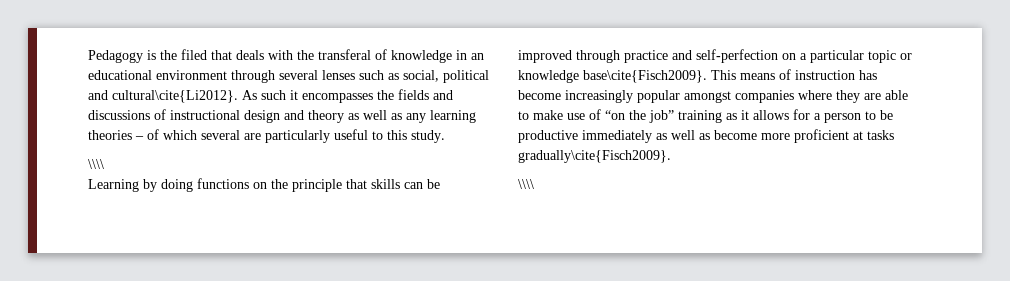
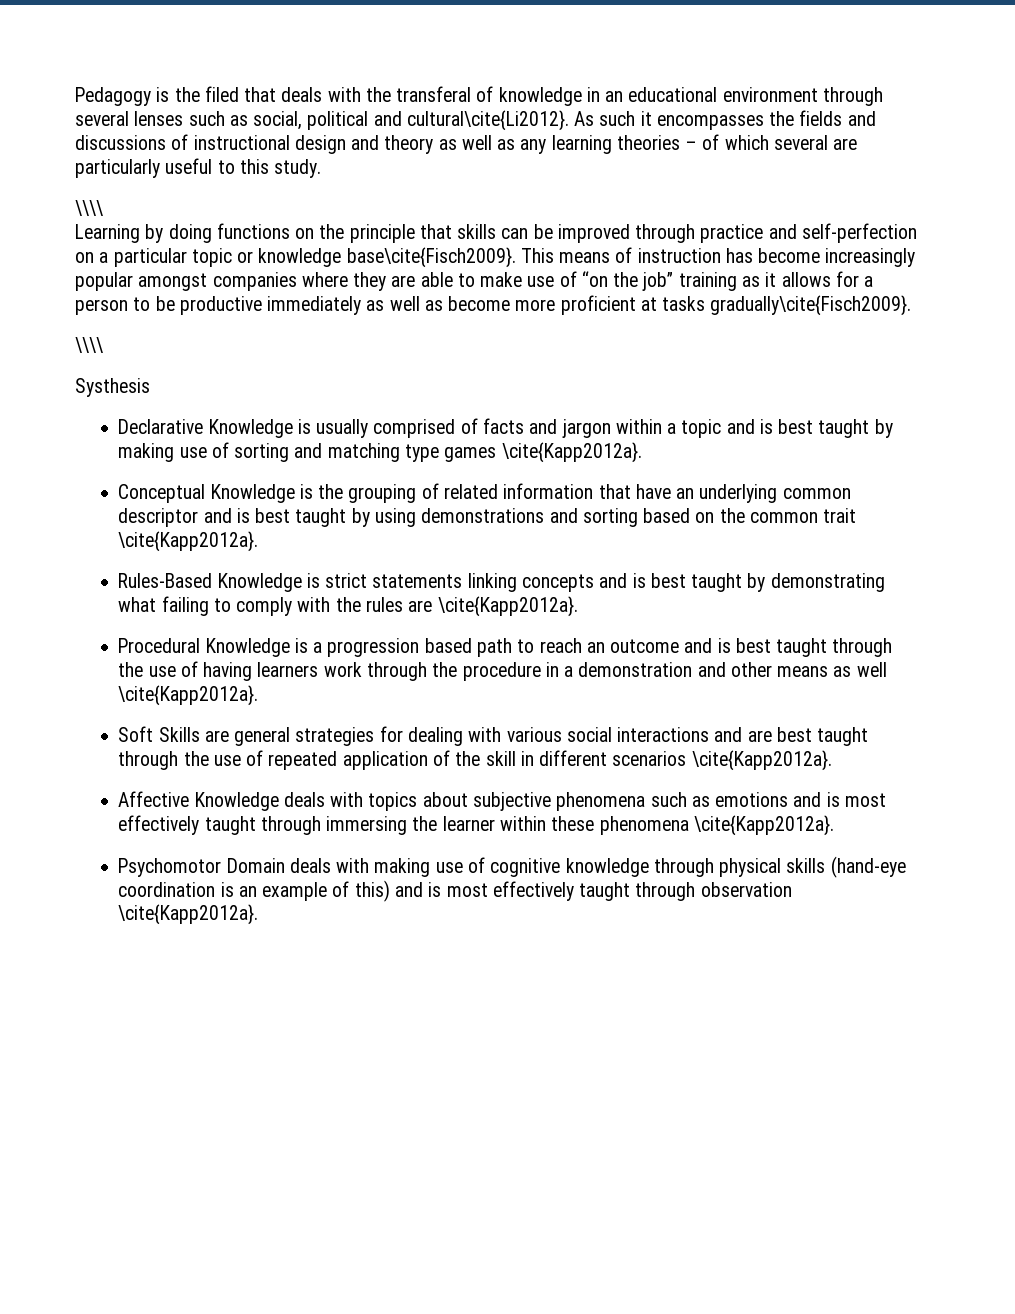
+ Systhesis
+ Declarative Knowledge is usually comprised of facts and jargon within a topic and is best taught by making use of sorting and matching type games \cite{Kapp2012a}.
+ Conceptual Knowledge is the grouping of related information that have an underlying common descriptor and is best taught by using demonstrations and sorting based on the common trait \cite{Kapp2012a}.
+ Rules-Based Knowledge is strict statements linking concepts and is best taught by demonstrating what failing to comply with the rules are \cite{Kapp2012a}.
+ Procedural Knowledge is a progression based path to reach an outcome and is best taught through the use of having learners work through the procedure in a demonstration and other means as well \cite{Kapp2012a}.
+ Soft Skills are general strategies for dealing with various social interactions and are best taught through the use of repeated application of the skill in different scenarios \cite{Kapp2012a}.
+ Affective Knowledge deals with topics about subjective phenomena such as emotions and is most effectively taught through immersing the learner within these phenomena \cite{Kapp2012a}.
+ Psychomotor Domain deals with making use of cognitive knowledge through physical skills (hand-eye coordination is an example of this) and is most effectively taught through observation \cite{Kapp2012a}.

